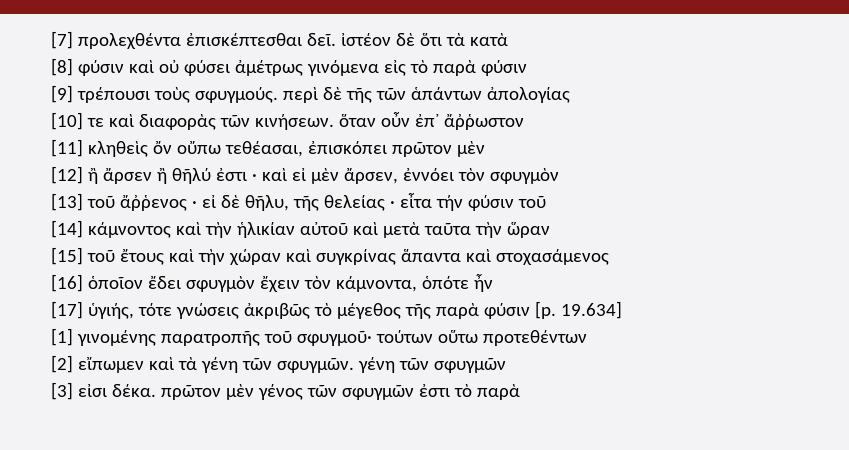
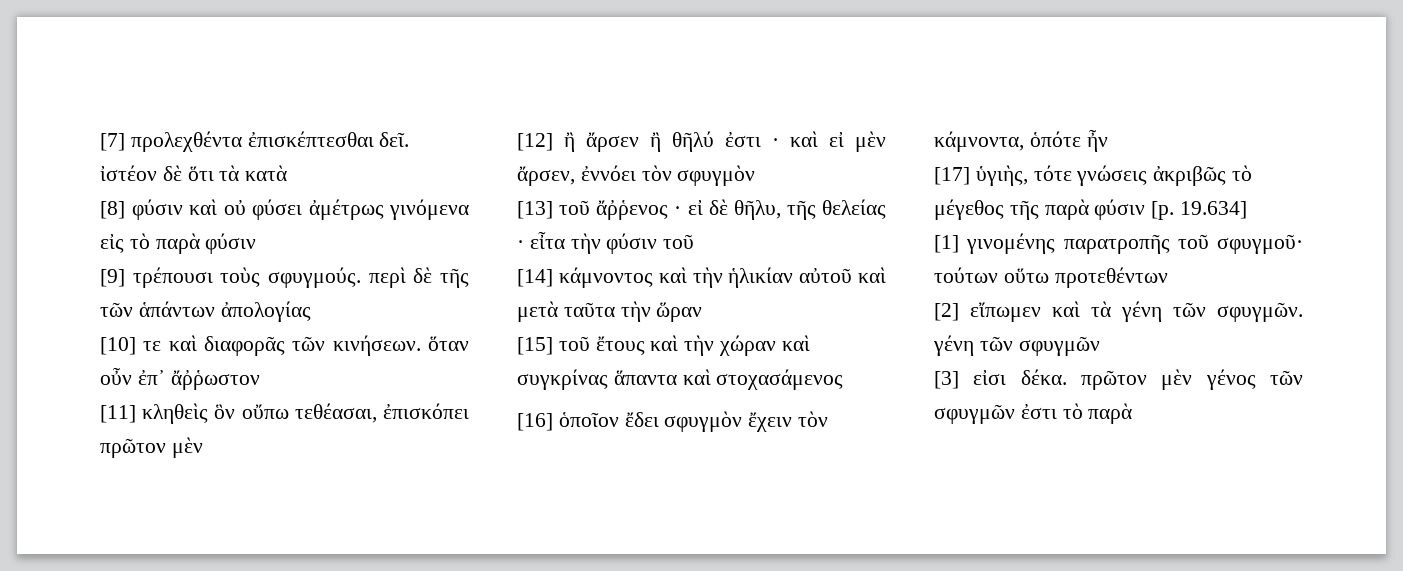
- [10] τε καὶ διαφορὰς τῶν κινήσεων. ὅταν οὖν ἐπ᾽ ἄῤῥωστον
+ [10] τε καὶ διαφορᾶς τῶν κινήσεων. ὅταν οὖν ἐπ᾽ ἄῤῥωστον
- [11] κληθεὶς ὄν οὔπω τεθέασαι, ἐπισκόπει πρῶτον μὲν
+ [11] κληθεὶς ὃν οὔπω τεθέασαι, ἐπισκόπει πρῶτον μὲν
- [13] τοῦ ἄῤῥενος · εἰ δὲ θῆλυ, τῆς θελείας · εἶτα τήν φύσιν τοῦ
+ [13] τοῦ ἄῤῥενος · εἰ δὲ θῆλυ, τῆς θελείας · εἶτα τὴν φύσιν τοῦ
- [17] ὑγιής, τότε γνώσεις ἀκριβῶς τὸ μέγεθος τῆς παρὰ φύσιν [p. 19.634]
+ [17] ὑγιὴς, τότε γνώσεις ἀκριβῶς τὸ μέγεθος τῆς παρὰ φύσιν [p. 19.634]

